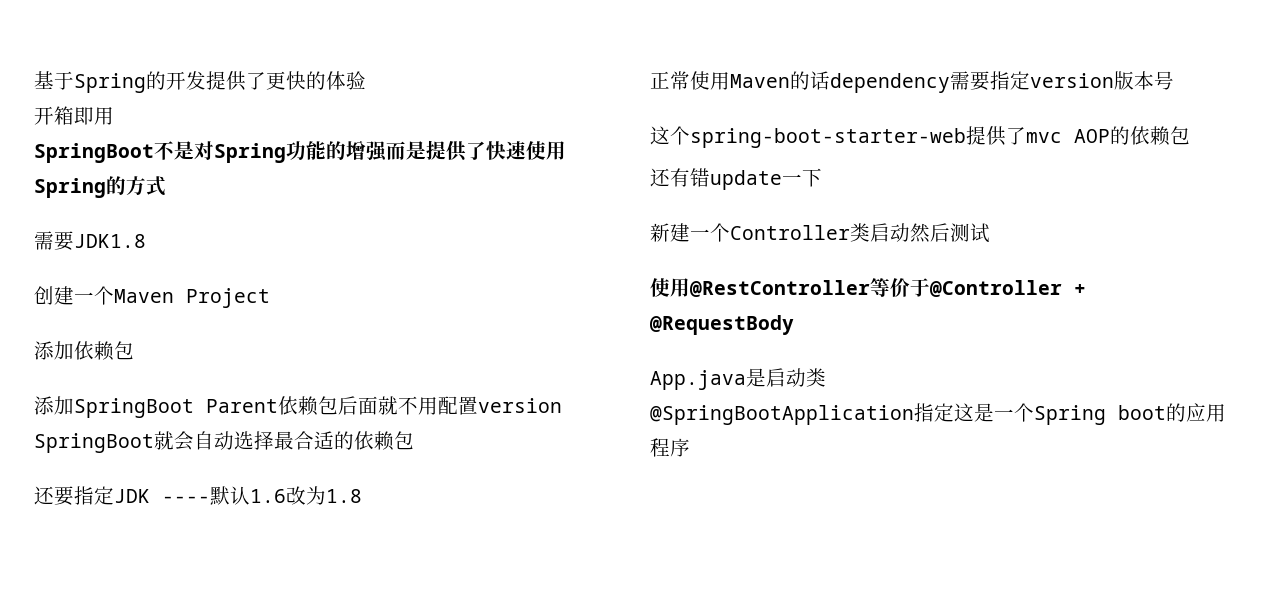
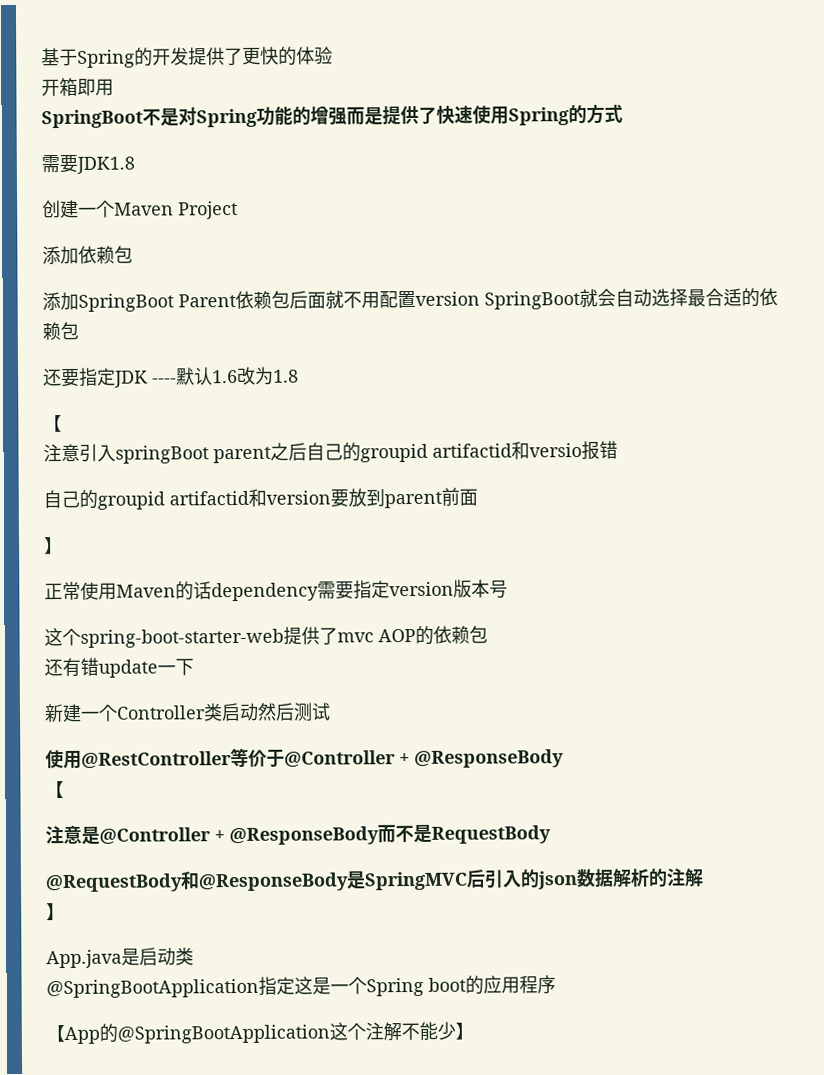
  还要指定JDK ----默认1.6改为1.8
+ 【
+ 注意引入springBoot parent之后自己的groupid artifactid和versio报错
+ 自己的groupid artifactid和version要放到parent前面
+ 】
- 使用@RestController等价于@Controller + @RequestBody
+ 使用@RestController等价于@Controller + @ResponseBody
+ 【
+ 注意是@Controller + @ResponseBody而不是RequestBody
+ @RequestBody和@ResponseBody是SpringMVC后引入的json数据解析的注解
+ 】
+ 【App的@SpringBootApplication这个注解不能少】

